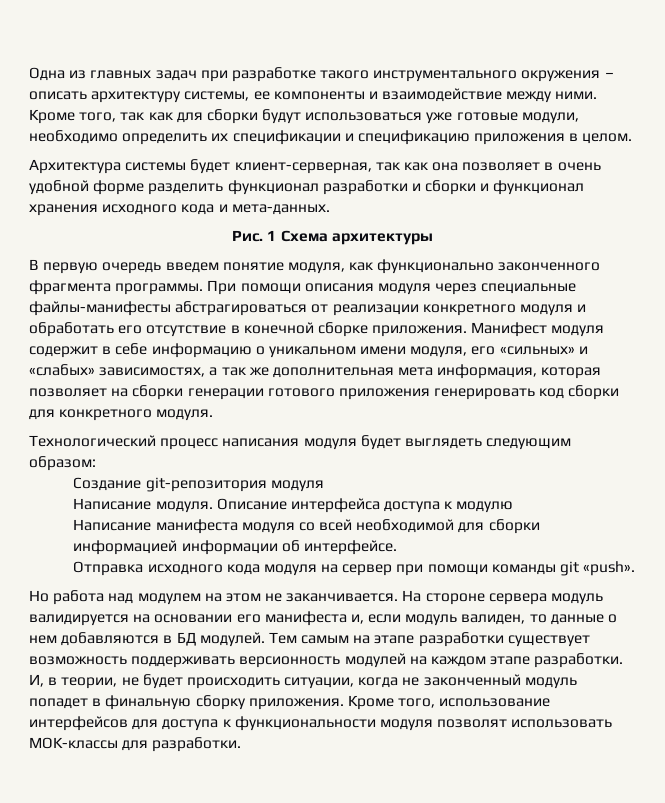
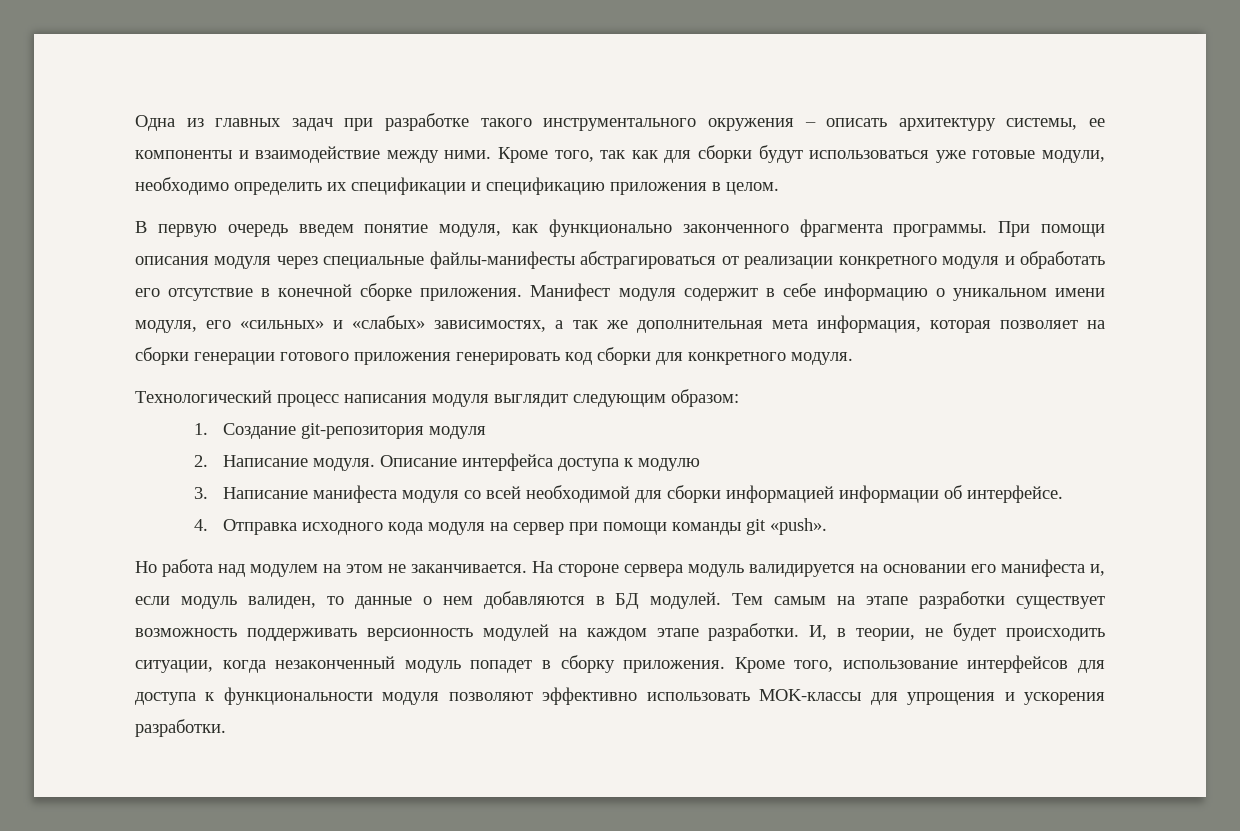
- Архитектура системы будет клиент-серверная, так как она позволяет в очень удобной форме разделить функционал разработки и сборки и функционал хранения исходного кода и мета-данных.
- Рис. 1 Схема архитектуры
- Технологический процесс написания модуля будет выглядеть следующим образом:
+ Технологический процесс написания модуля выглядит следующим образом:
- Создание git-репозитория модуля
+ 1. Создание git-репозитория модуля
- Написание модуля.
+ 2. Написание модуля.
- Написание манифеста модуля со всей необходимой для сборки информацией информации об интерфейсе.
+ 3. Написание манифеста модуля со всей необходимой для сборки информацией информации об интерфейсе.
- Отправка исходного кода модуля на сервер при помощи команды git «push».
+ 4. Отправка исходного кода модуля на сервер при помощи команды git «push».
- И, в теории, не будет происходить ситуации, когда не законченный модуль попадет в финальную сборку приложения.
+ И, в теории, не будет происходить ситуации, когда незаконченный модуль попадет в сборку приложения.
- Кроме того, использование интерфейсов для доступа к функциональности модуля позволят использовать MOK-классы для разработки.
+ Кроме того, использование интерфейсов для доступа к функциональности модуля позволяют эффективно использовать MOK-классы для упрощения и ускорения разработки.

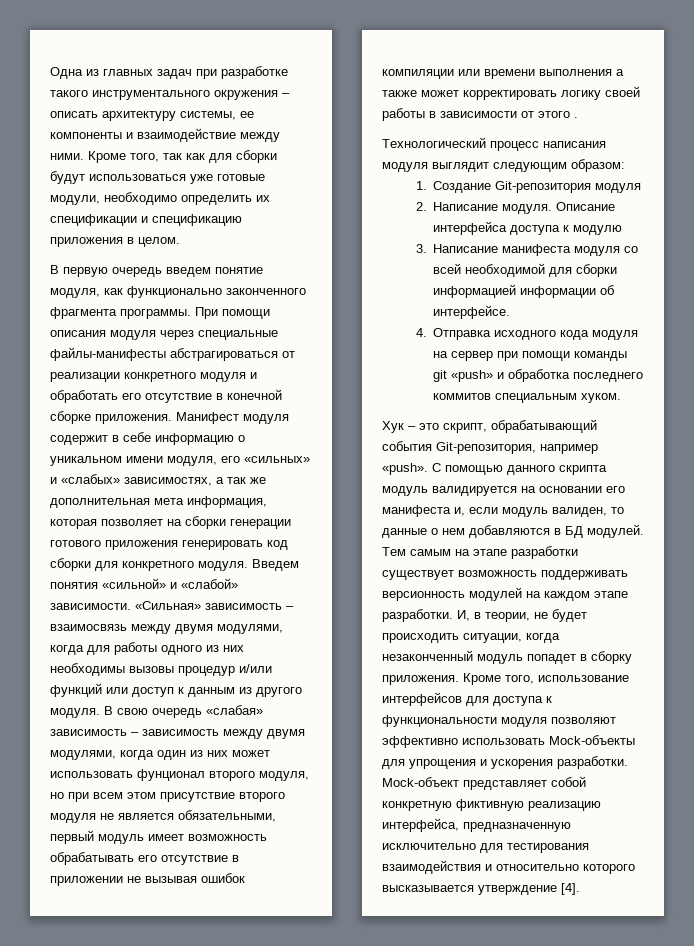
+ Введем понятия «сильной» и «слабой» зависимости. «Сильная» зависимость – взаимосвязь между двумя модулями, когда для работы одного из них необходимы вызовы процедур и/или функций или доступ к данным из другого модуля. В свою очередь «слабая» зависимость – зависимость между двумя модулями, когда один из них может использовать фунционал второго модуля, но при всем этом присутствие второго модуля не является обязательными, первый модуль имеет возможность обрабатывать его отсутствие в приложении не вызывая ошибок компиляции или времени выполнения а также может корректировать логику своей работы в зависимости от этого .
- 1. Создание git-репозитория модуля
+ 1. Создание Git-репозитория модуля
- 4. Отправка исходного кода модуля на сервер при помощи команды git «push».
- Но работа над модулем на этом не заканчивается. На стороне сервера модуль валидируется на основании его манифеста и, если модуль валиден, то данные о нем добавляются в БД модулей.
+ 4. Отправка исходного кода модуля на сервер при помощи команды git «push» и обработка последнего коммитов специальным хуком.
+ Хук – это скрипт, обрабатывающий события Git-репозитория, например «push». С помощью данного скрипта модуль валидируется на основании его манифеста и, если модуль валиден, то данные о нем добавляются в БД модулей.
- Кроме того, использование интерфейсов для доступа к функциональности модуля позволяют эффективно использовать MOK-классы для упрощения и ускорения разработки.
+ Кроме того, использование интерфейсов для доступа к функциональности модуля позволяют эффективно использовать Mock-объекты для упрощения и ускорения разработки.
+ Mock-объект представляет собой конкретную фиктивную реализацию интерфейса, предназначенную исключительно для тестирования взаимодействия и относительно которого высказывается утверждение [4].

